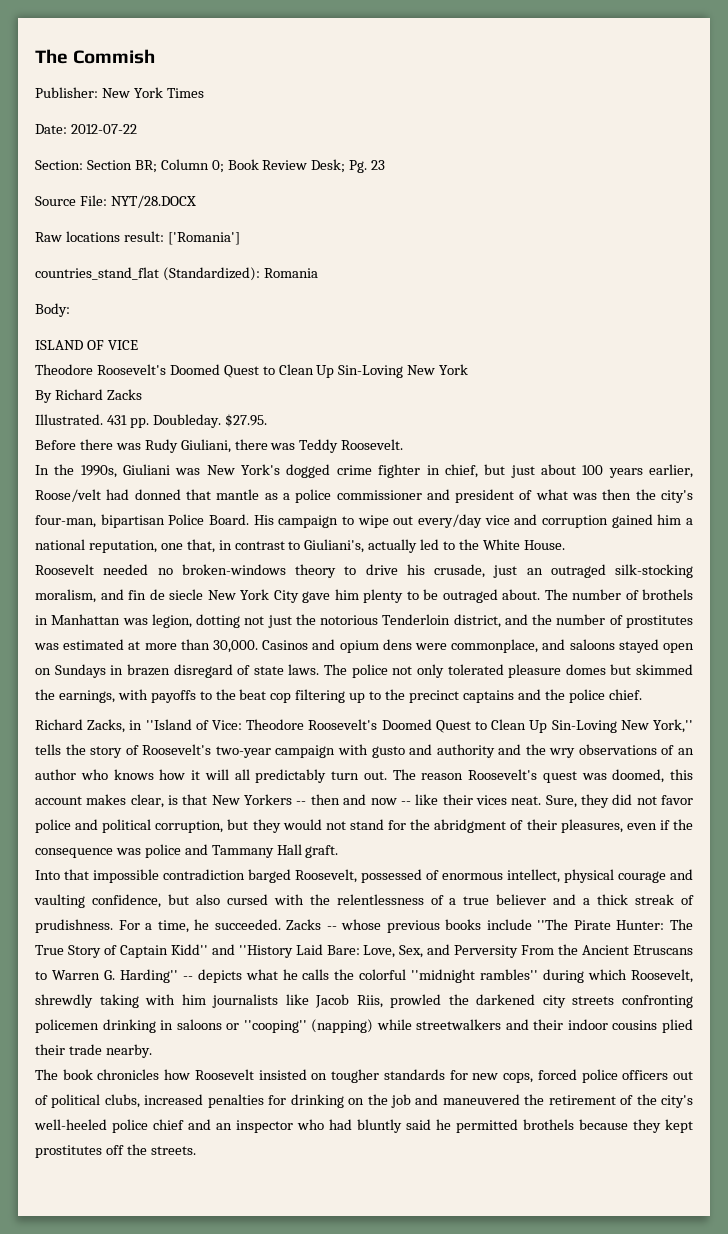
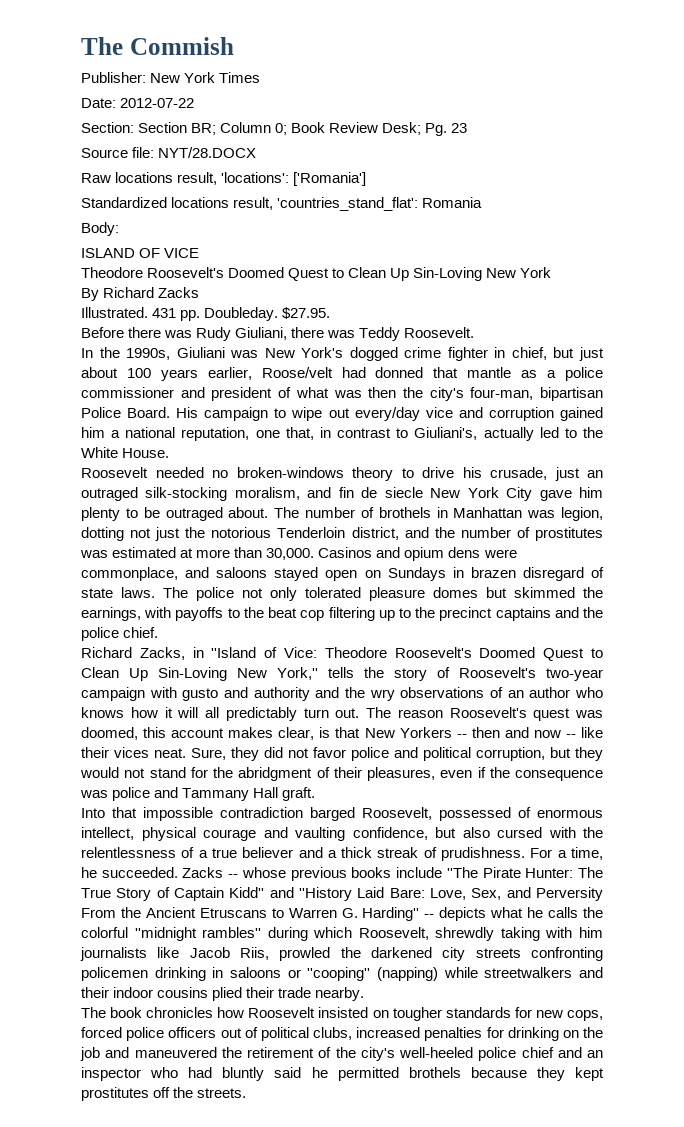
- Source File: NYT/28.DOCX
+ Source file: NYT/28.DOCX
- Raw locations result: ['Romania']
+ Raw locations result, 'locations': ['Romania']
- countries_stand_flat (Standardized): Romania
+ Standardized locations result, 'countries_stand_flat': Romania

